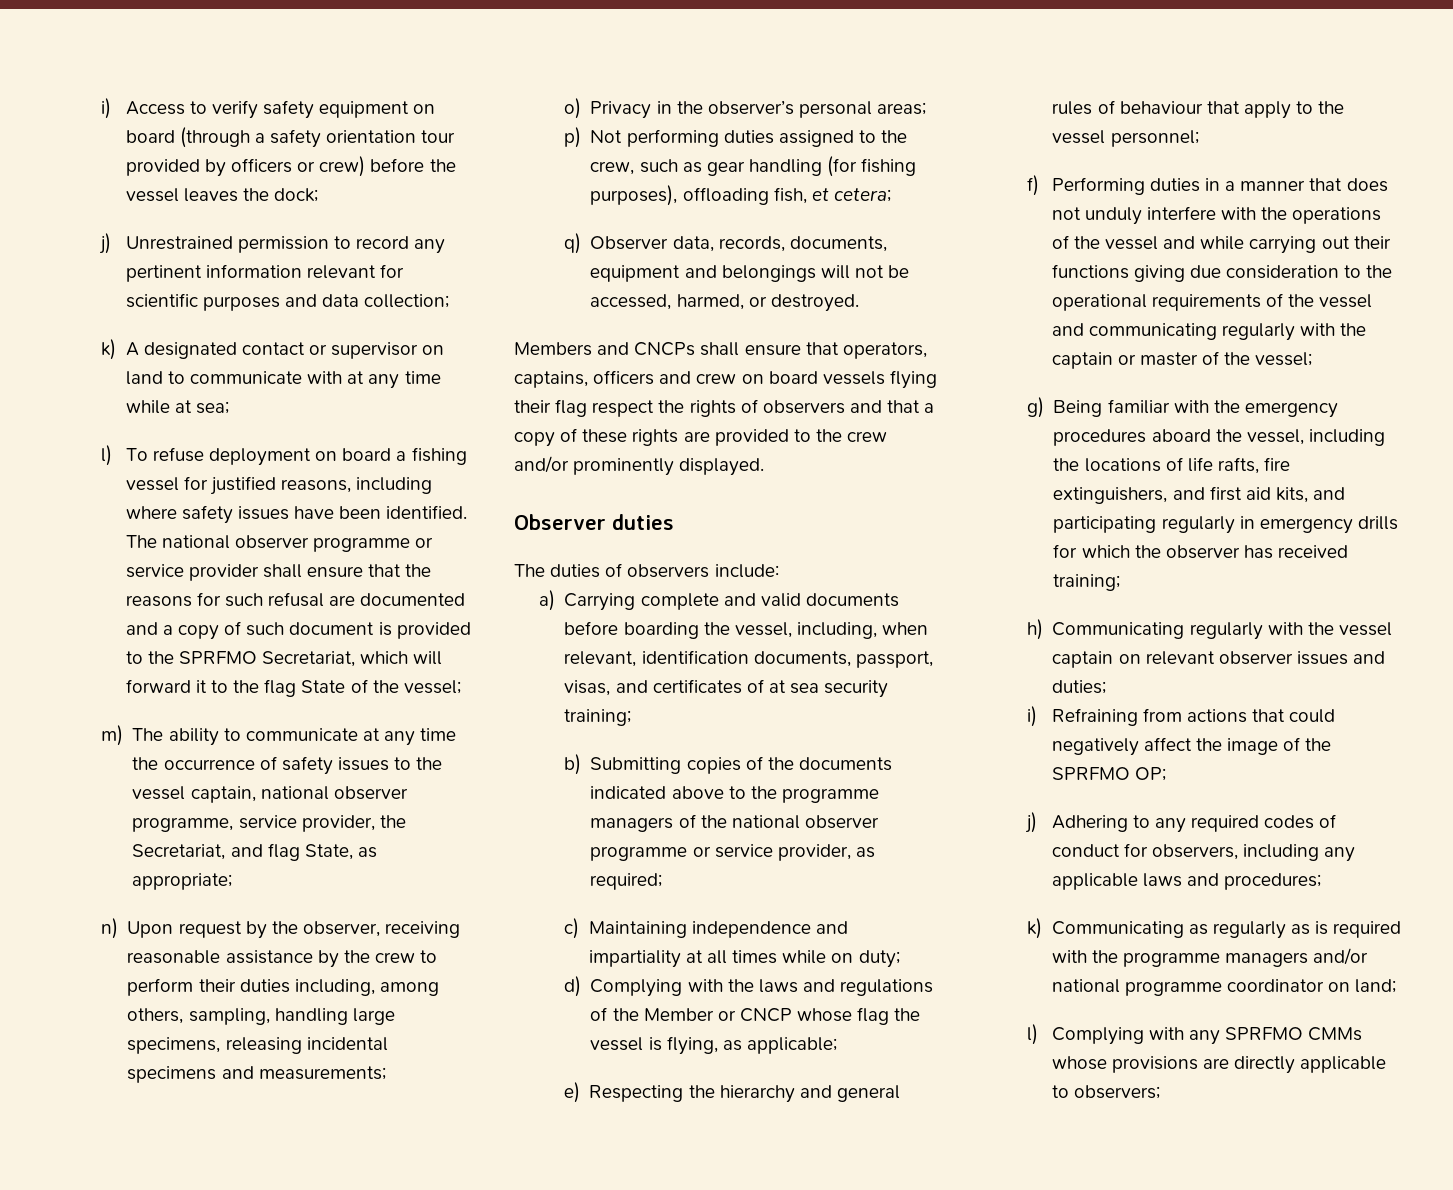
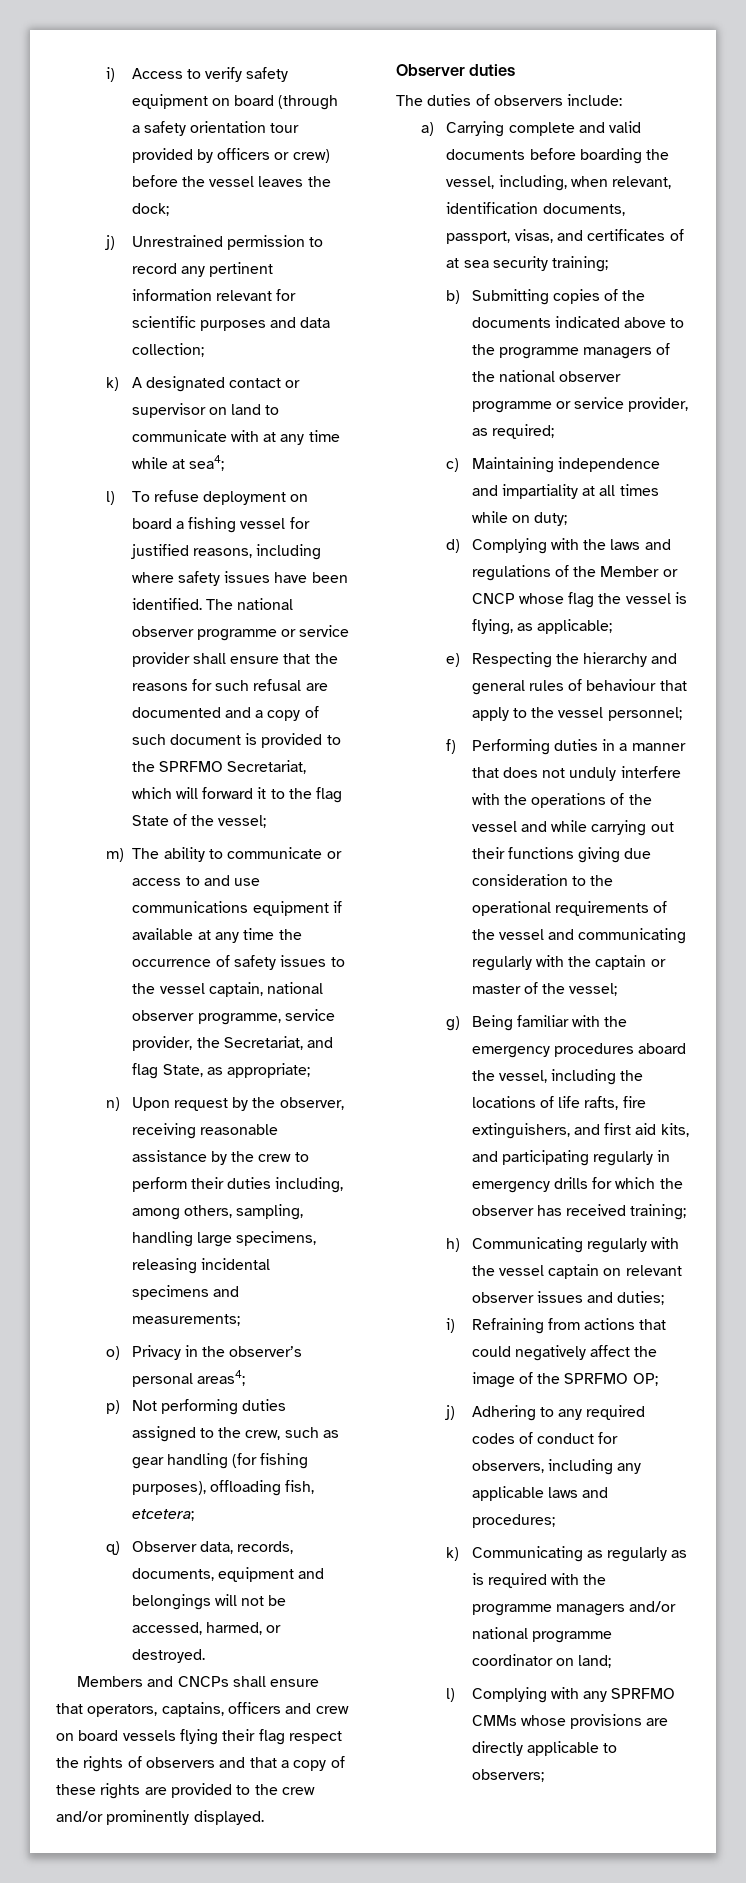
- k) A designated contact or supervisor on land to communicate with at any time while at sea;
+ k) A designated contact or supervisor on land to communicate with at any time while at sea4;
- m) The ability to communicate at any time the occurrence of safety issues to the vessel captain, national observer programme, service provider, the Secretariat, and flag State, as appropriate;
+ m) The ability to communicate or access to and use communications equipment if available at any time the occurrence of safety issues to the vessel captain, national observer programme, service provider, the Secretariat, and flag State, as appropriate;
- o) Privacy in the observer’s personal areas;
+ o) Privacy in the observer’s personal areas4;
- p) Not performing duties assigned to the crew, such as gear handling (for fishing purposes), offloading fish, et cetera;
+ p) Not performing duties assigned to the crew, such as gear handling (for fishing purposes), offloading fish, etcetera;

